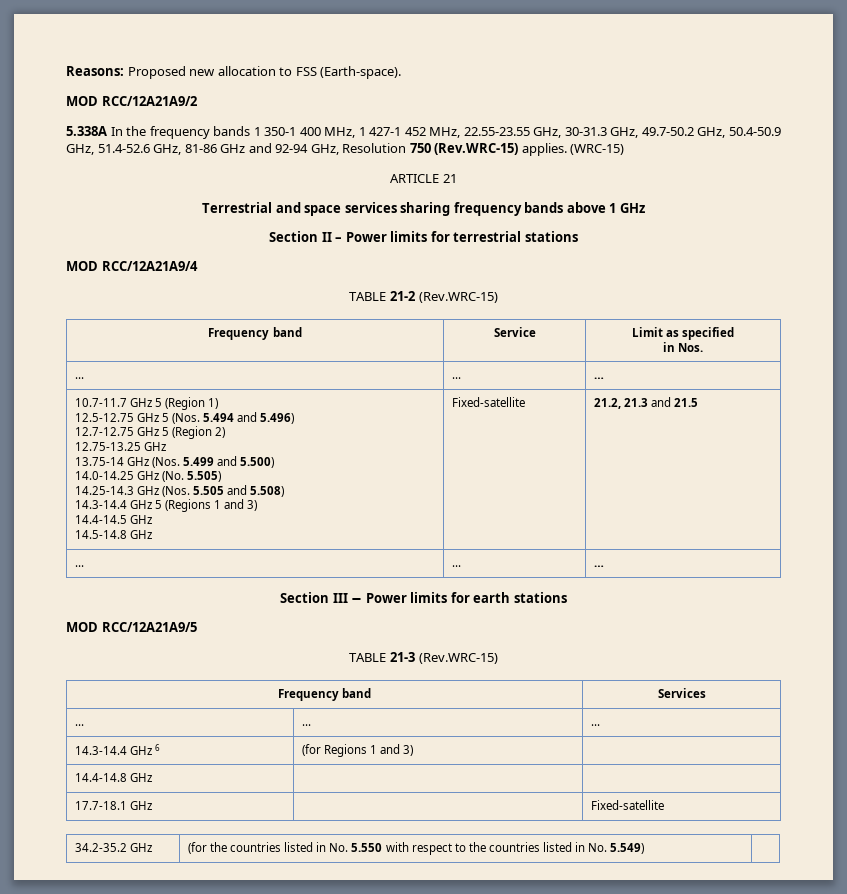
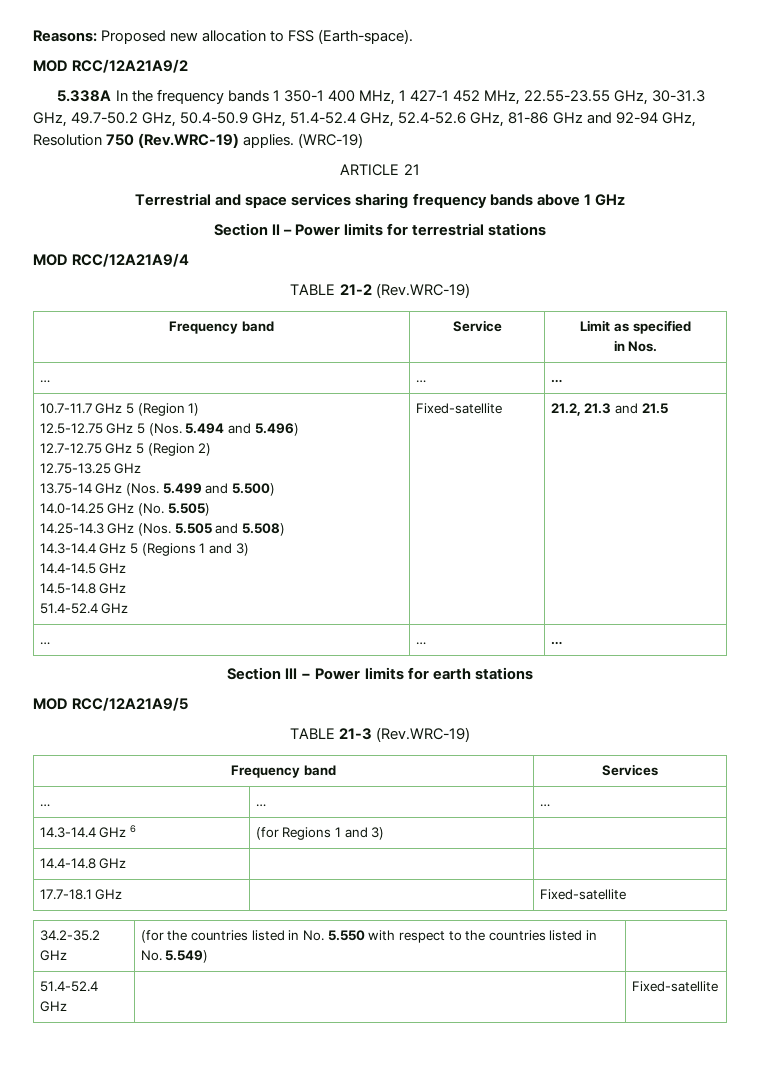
- 5.338A In the frequency bands 1 350-1 400 MHz, 1 427-1 452 MHz, 22.55-23.55 GHz, 30-31.3 GHz, 49.7-50.2 GHz, 50.4-50.9 GHz, 51.4-52.6 GHz, 81-86 GHz and 92-94 GHz, Resolution 750 (Rev.WRC-15) applies. (WRC-15)
+ 5.338A In the frequency bands 1 350-1 400 MHz, 1 427-1 452 MHz, 22.55-23.55 GHz, 30-31.3 GHz, 49.7-50.2 GHz, 50.4-50.9 GHz, 51.4-52.4 GHz, 52.4-52.6 GHz, 81-86 GHz and 92-94 GHz, Resolution 750 (Rev.WRC-19) applies. (WRC-19)
- TABLE 21-2 (Rev.WRC-15)
+ TABLE 21-2 (Rev.WRC-19)
  14.5-14.8 GHz
+ 51.4-52.4 GHz
- TABLE 21-3 (Rev.WRC-15)
+ TABLE 21-3 (Rev.WRC-19)
+ 51.4-52.4 GHz | | Fixed-satellite

